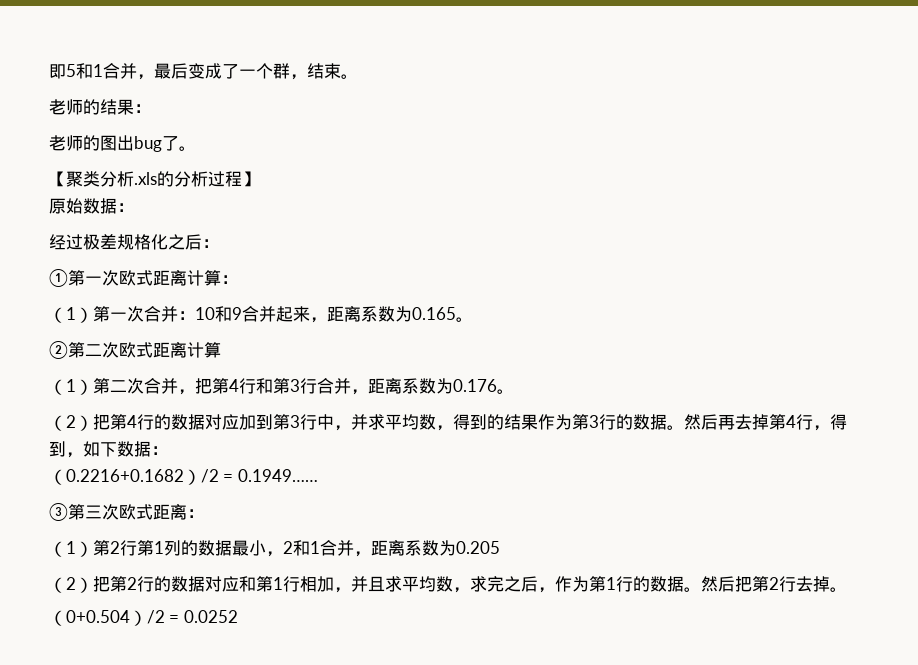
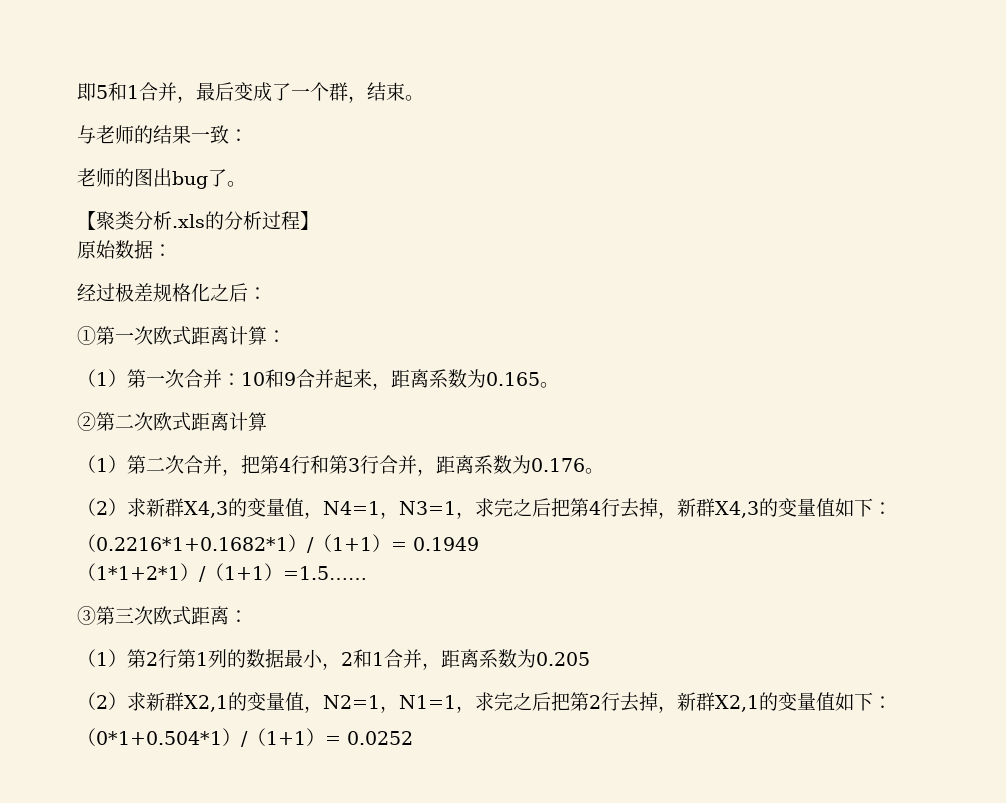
- 老师的结果：
+ 与老师的结果一致：
- （2）把第4行的数据对应加到第3行中，并求平均数，得到的结果作为第3行的数据。然后再去掉第4行，得到，如下数据：
- （0.2216+0.1682）/2 = 0.1949……
+ （2）求新群X4,3的变量值，N4=1，N3=1，求完之后把第4行去掉，新群X4,3的变量值如下：
+ （0.2216*1+0.1682*1）/（1+1）= 0.1949
+ （1*1+2*1）/（1+1）=1.5……
- （2）把第2行的数据对应和第1行相加，并且求平均数，求完之后，作为第1行的数据。然后把第2行去掉。
- （0+0.504）/2 = 0.0252
+ （2）求新群X2,1的变量值，N2=1，N1=1，求完之后把第2行去掉，新群X2,1的变量值如下：
+ （0*1+0.504*1）/（1+1）= 0.0252

